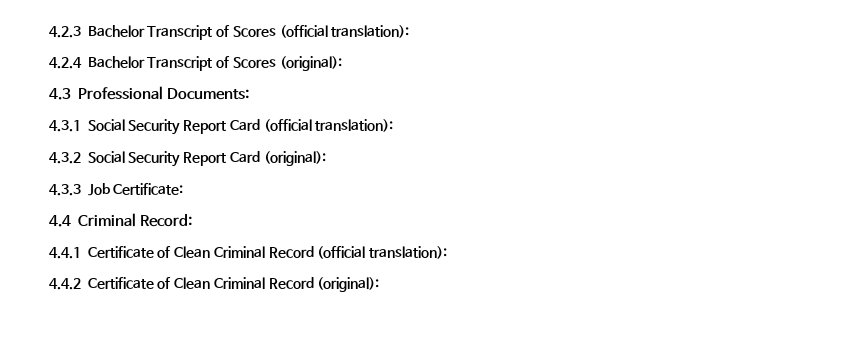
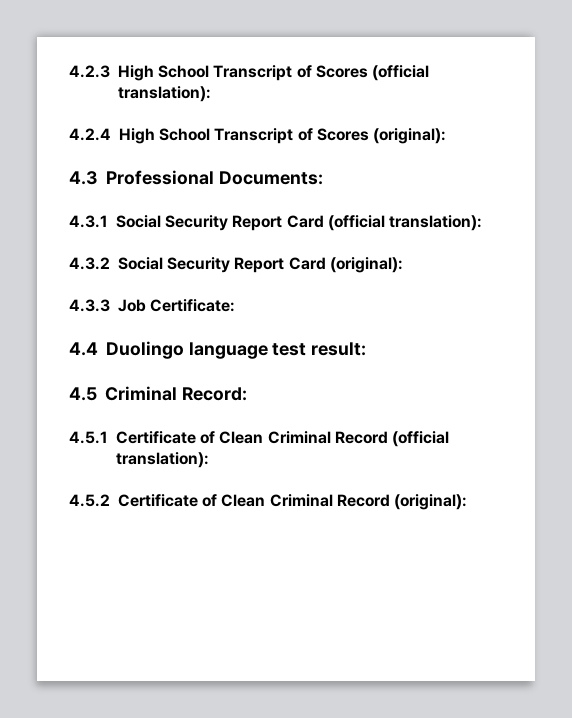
- 4.2.3 Bachelor Transcript of Scores (official translation):
+ 4.2.3 High School Transcript of Scores (official translation):
- 4.2.4 Bachelor Transcript of Scores (original):
+ 4.2.4 High School Transcript of Scores (original):
- 4.4 Criminal Record:
+ 4.4 Duolingo language test result:
+ 4.5 Criminal Record:
- 4.4.1 Certificate of Clean Criminal Record (official translation):
+ 4.5.1 Certificate of Clean Criminal Record (official translation):
- 4.4.2 Certificate of Clean Criminal Record (original):
+ 4.5.2 Certificate of Clean Criminal Record (original):

